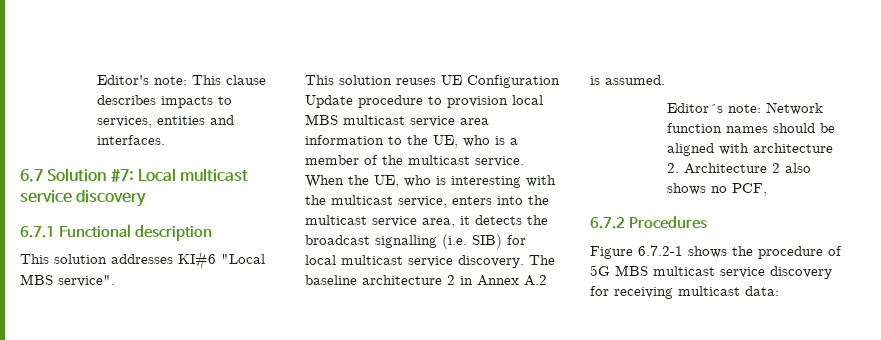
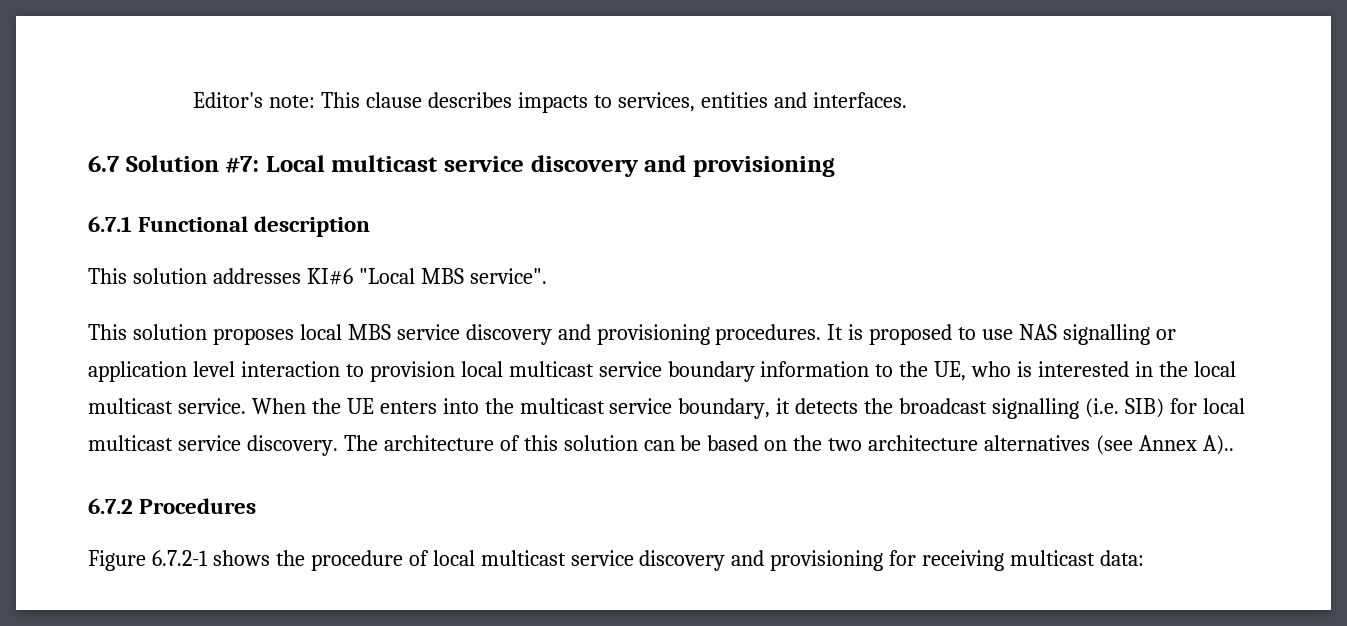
- 6.7 Solution #7: Local multicast service discovery
+ 6.7 Solution #7: Local multicast service discovery and provisioning
- This solution reuses UE Configuration Update procedure to provision local MBS multicast service area information to the UE, who is a member of the multicast service. When the UE, who is interesting with the multicast service, enters into the multicast service area, it detects the broadcast signalling (i.e. SIB) for local multicast service discovery.
+ This solution proposes local MBS service discovery and provisioning procedures. It is proposed to use NAS signalling or application level interaction to provision local multicast service boundary information to the UE, who is interested in the local multicast service. When the UE enters into the multicast service boundary, it detects the broadcast signalling (i.e. SIB) for local multicast service discovery.
- The baseline architecture 2 in Annex A.2 is assumed.
- Editor´s note: Network function names should be aligned with architecture 2. Architecture 2 also shows no PCF,
+ The architecture of this solution can be based on the two architecture alternatives (see Annex A)..
- Figure 6.7.2-1 shows the procedure of 5G MBS multicast service discovery for receiving multicast data:
+ Figure 6.7.2-1 shows the procedure of local multicast service discovery and provisioning for receiving multicast data:

